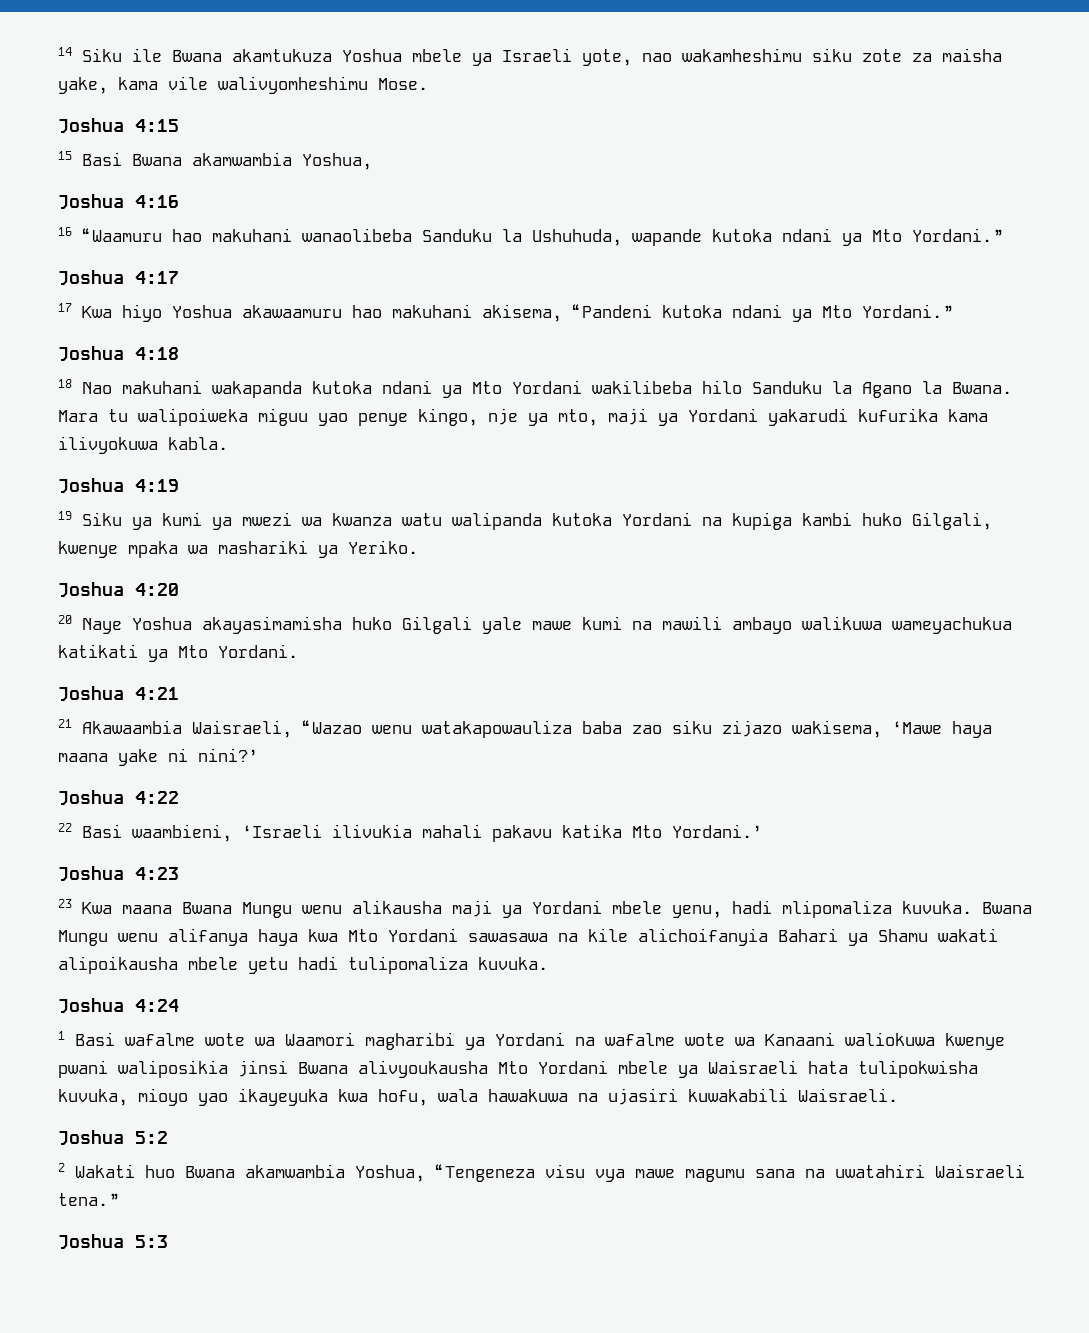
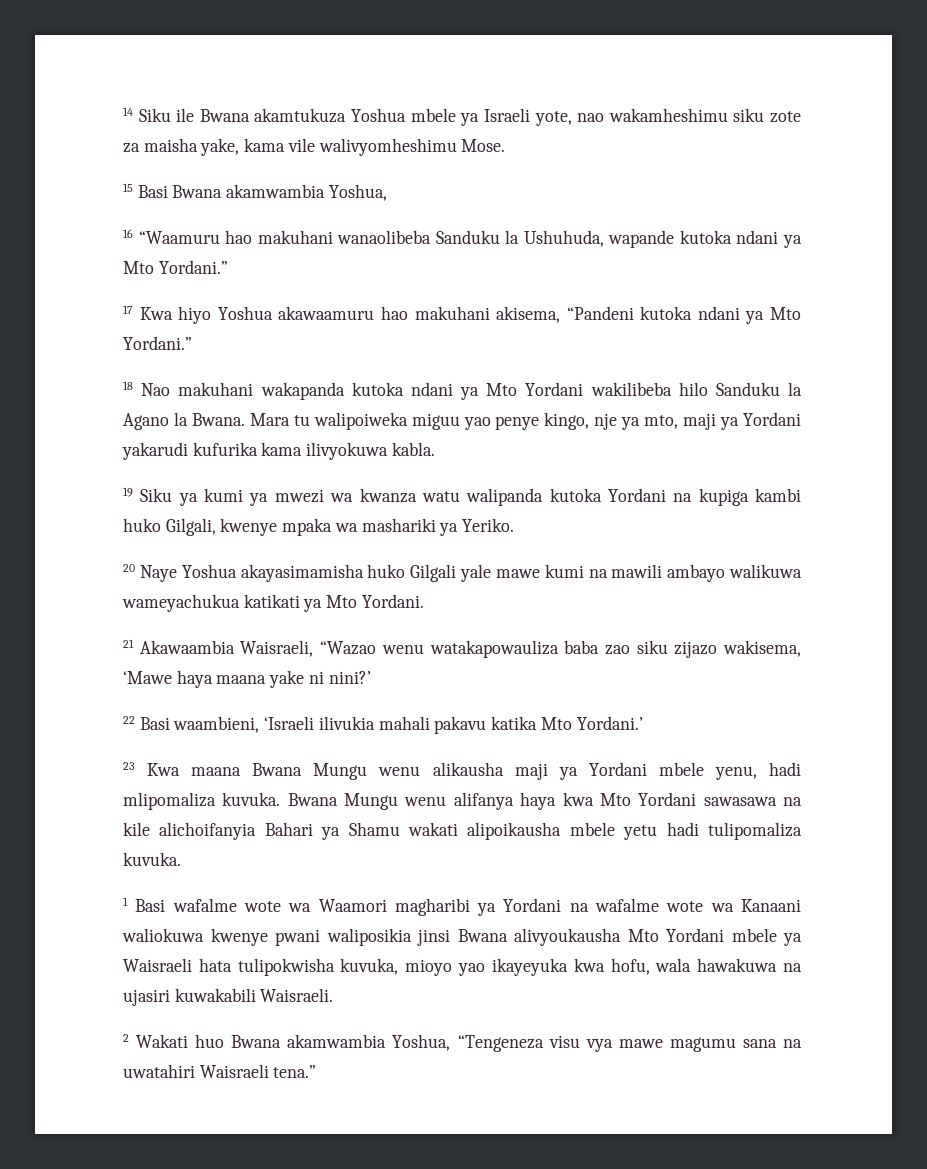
- Joshua 4:15
- Joshua 4:16
- Joshua 4:17
- Joshua 4:18
- Joshua 4:19
- Joshua 4:20
- Joshua 4:21
- Joshua 4:22
- Joshua 4:23
- Joshua 4:24
- Joshua 5:2
- Joshua 5:3

